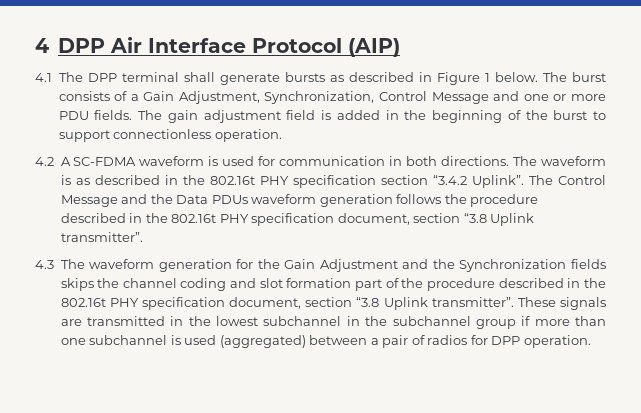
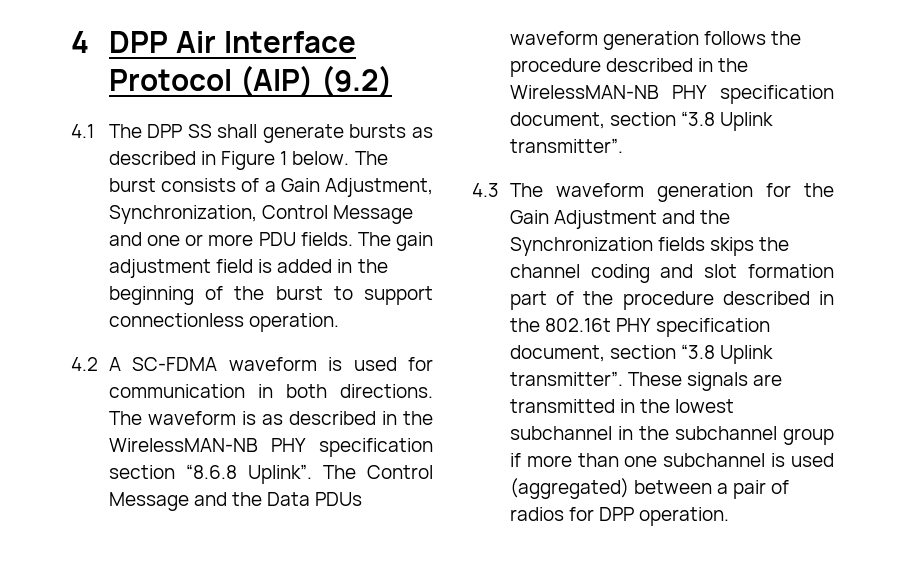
- 4 DPP Air Interface Protocol (AIP)
+ 4 DPP Air Interface Protocol (AIP) (9.2)
- 4.1 The DPP terminal shall generate bursts as described in Figure 1 below.
+ 4.1 The DPP SS shall generate bursts as described in Figure 1 below.
- The waveform is as described in the 802.16t PHY specification section “3.4.2 Uplink”.
+ The waveform is as described in the WirelessMAN-NB PHY specification section “8.6.8 Uplink”.
- The Control Message and the Data PDUs waveform generation follows the procedure described in the 802.16t PHY specification document, section “3.8 Uplink transmitter”.
+ The Control Message and the Data PDUs waveform generation follows the procedure described in the WirelessMAN-NB PHY specification document, section “3.8 Uplink transmitter”.

